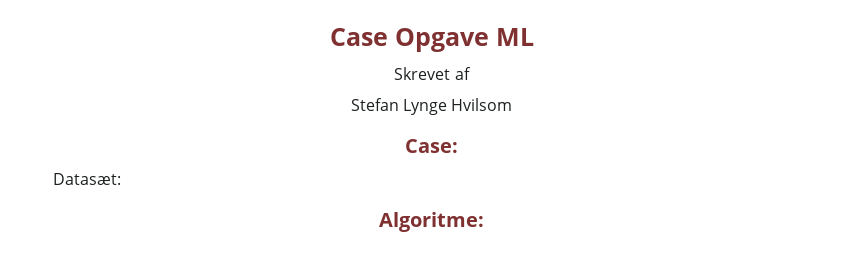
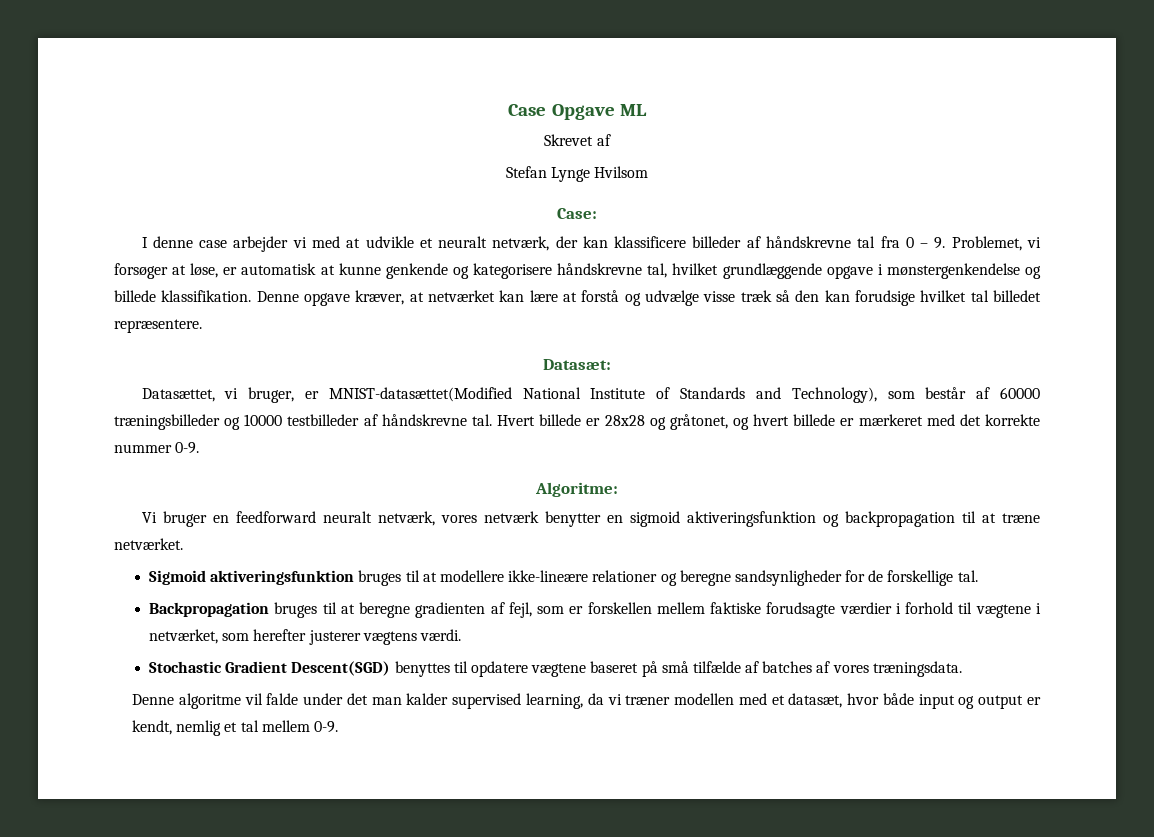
+ I denne case arbejder vi med at udvikle et neuralt netværk, der kan klassificere billeder af håndskrevne tal fra 0 – 9. Problemet, vi forsøger at løse, er automatisk at kunne genkende og kategorisere håndskrevne tal, hvilket grundlæggende opgave i mønstergenkendelse og billede klassifikation. Denne opgave kræver, at netværket kan lære at forstå og udvælge visse træk så den kan forudsige hvilket tal billedet repræsentere.
  Datasæt:
+ Datasættet, vi bruger, er MNIST-datasættet(Modified National Institute of Standards and Technology), som består af 60000 træningsbilleder og 10000 testbilleder af håndskrevne tal. Hvert billede er 28x28 og gråtonet, og hvert billede er mærkeret med det korrekte nummer 0-9.
  Algoritme:
+ Vi bruger en feedforward neuralt netværk, vores netværk benytter en sigmoid aktiveringsfunktion og backpropagation til at træne netværket.
+ Sigmoid aktiveringsfunktion bruges til at modellere ikke-lineære relationer og beregne sandsynligheder for de forskellige tal.
+ Backpropagation bruges til at beregne gradienten af fejl, som er forskellen mellem faktiske forudsagte værdier i forhold til vægtene i netværket, som herefter justerer vægtens værdi.
+ Stochastic Gradient Descent(SGD) benyttes til opdatere vægtene baseret på små tilfælde af batches af vores træningsdata.
+ Denne algoritme vil falde under det man kalder supervised learning, da vi træner modellen med et datasæt, hvor både input og output er kendt, nemlig et tal mellem 0-9.

